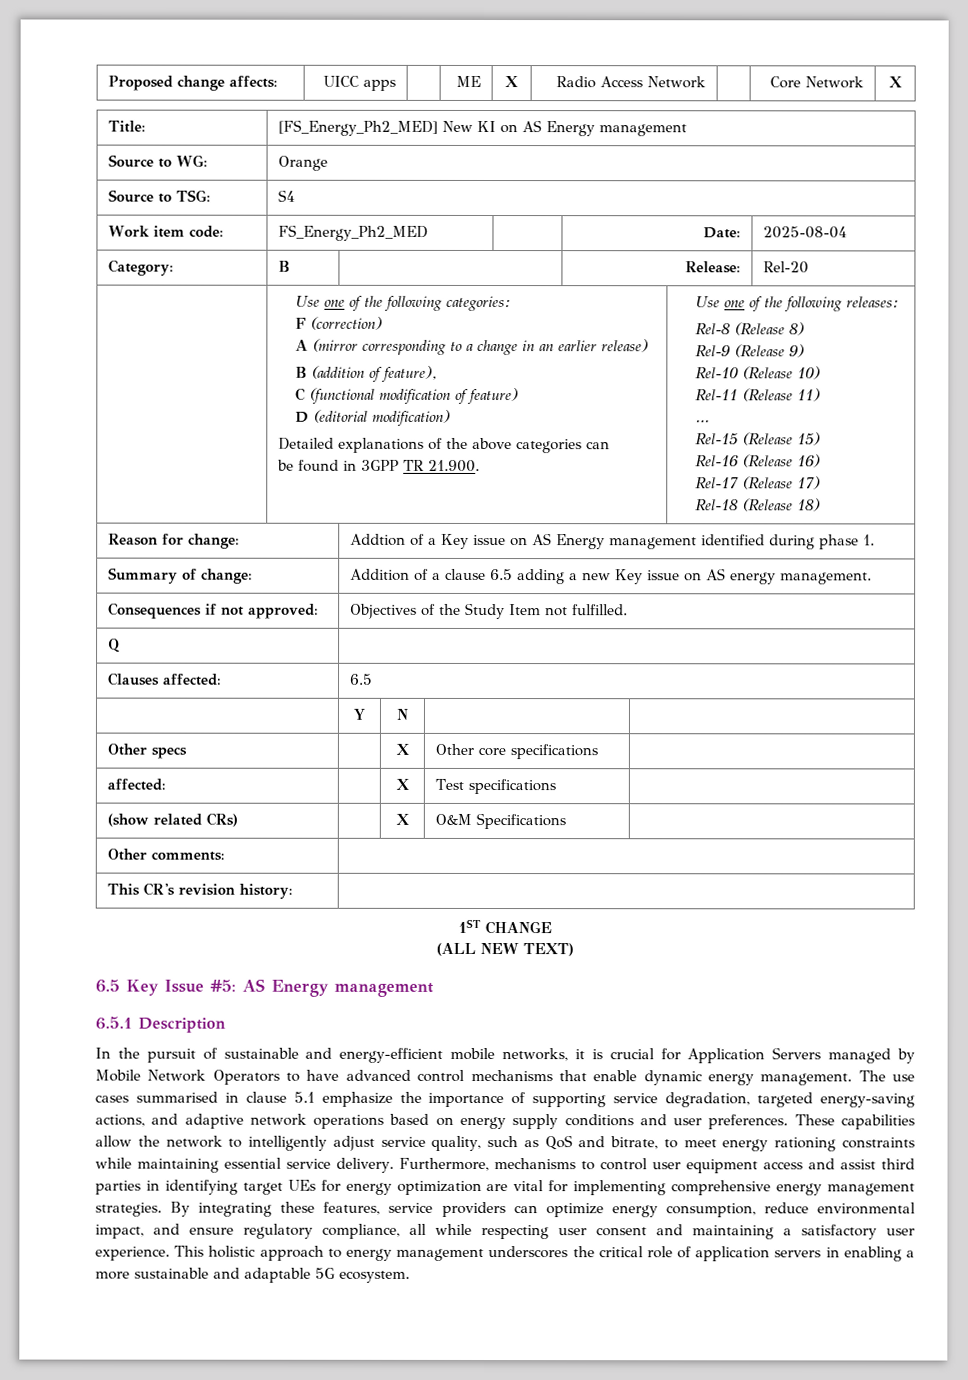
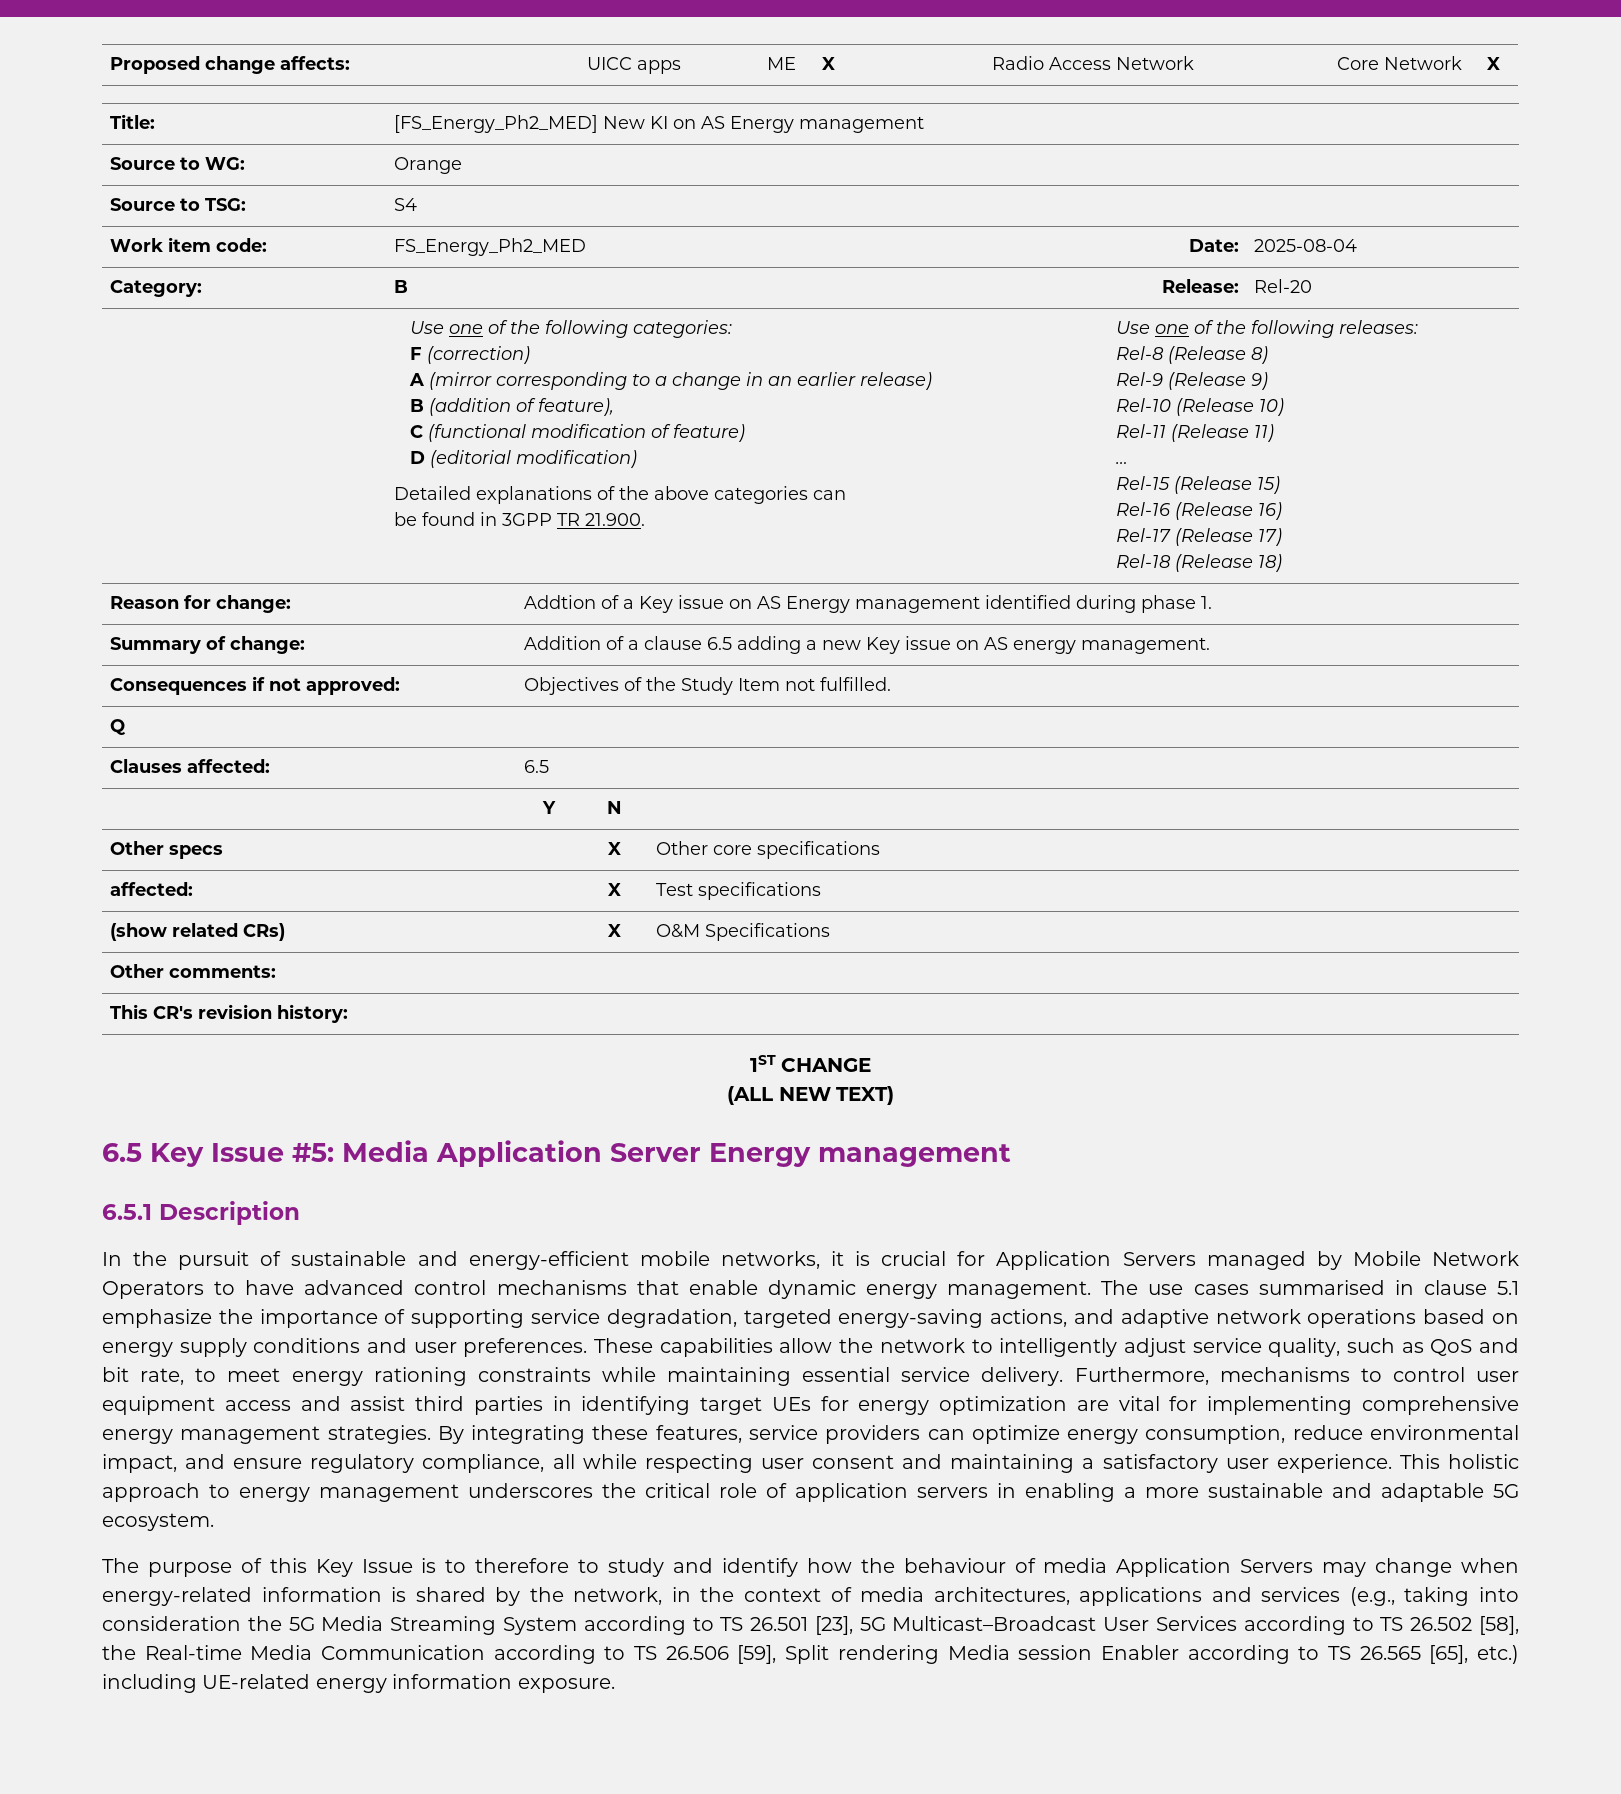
- 6.5 Key Issue #5: AS Energy management
+ 6.5 Key Issue #5: Media Application Server Energy management
- These capabilities allow the network to intelligently adjust service quality, such as QoS and bitrate, to meet energy rationing constraints while maintaining essential service delivery.
+ These capabilities allow the network to intelligently adjust service quality, such as QoS and bit rate, to meet energy rationing constraints while maintaining essential service delivery.
+ The purpose of this Key Issue is to therefore to study and identify how the behaviour of media Application Servers may change when energy-related information is shared by the network, in the context of media architectures, applications and services (e.g., taking into consideration the 5G Media Streaming System according to TS 26.501 [23], 5G Multicast–Broadcast User Services according to TS 26.502 [58], the Real-time Media Communication according to TS 26.506 [59], Split rendering Media session Enabler according to TS 26.565 [65], etc.) including UE-related energy information exposure.

